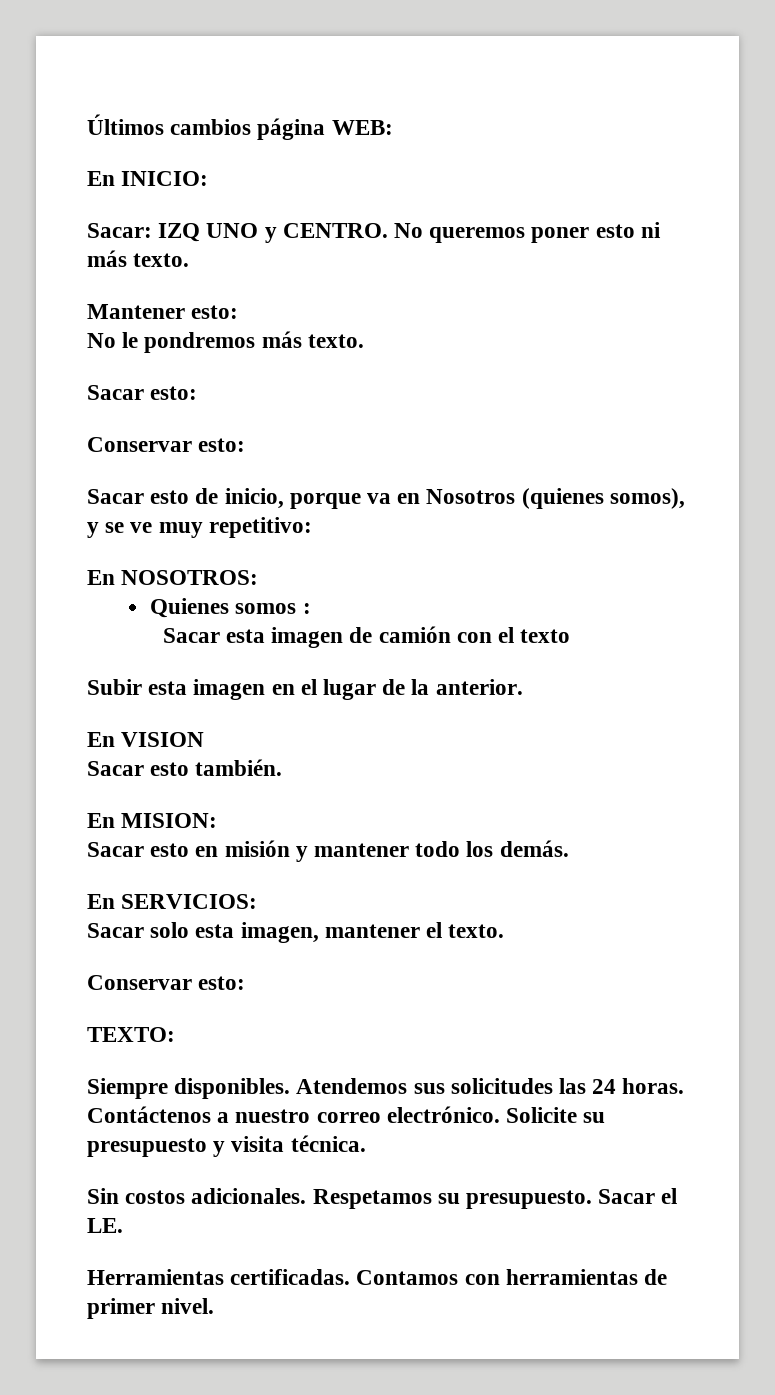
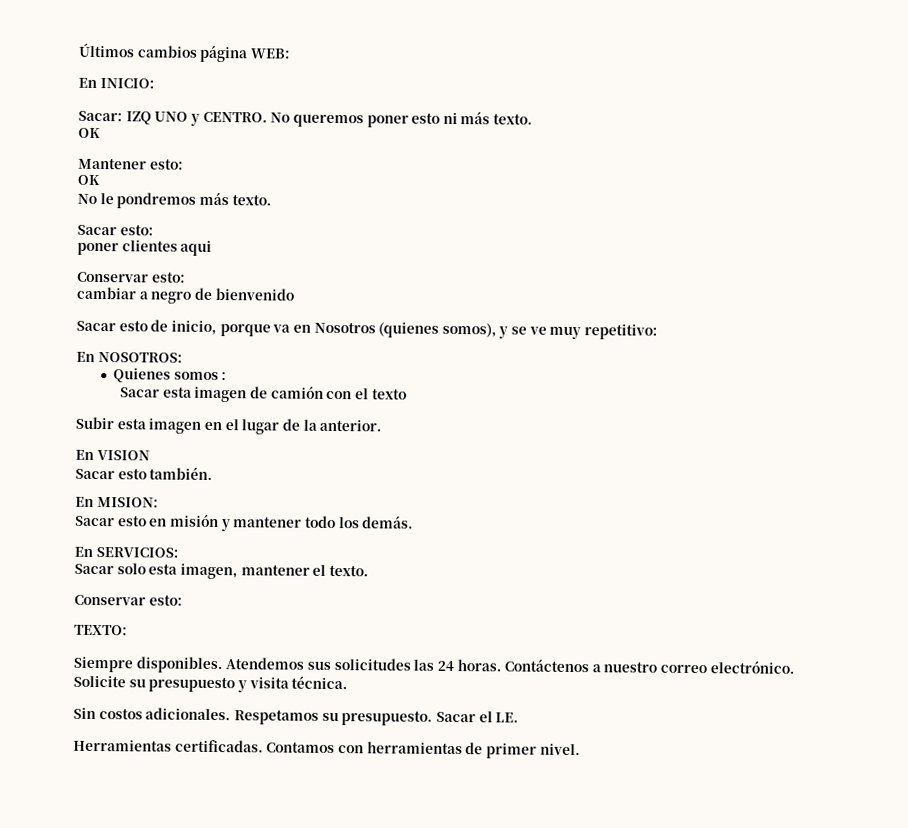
  No queremos poner esto ni más texto.
+ OK
  Mantener esto:
+ OK
  Sacar esto:
+ poner clientes aqui
  Conservar esto:
+ cambiar a negro de bienvenido

